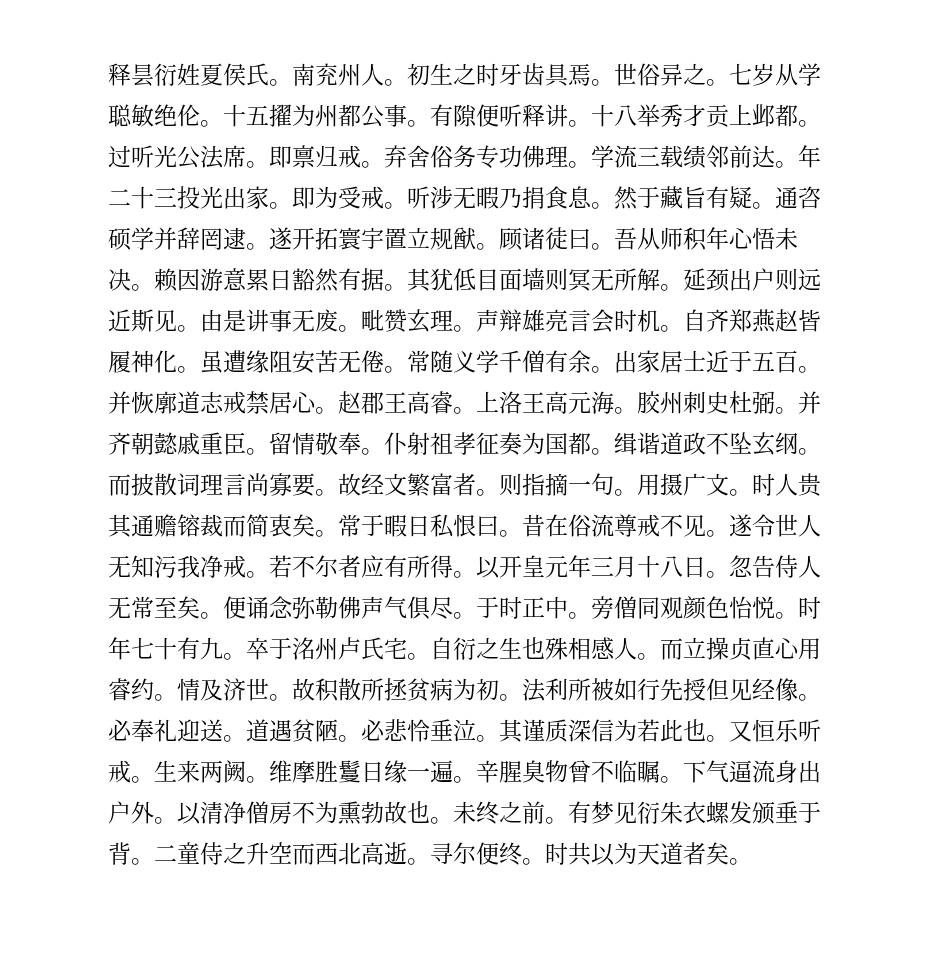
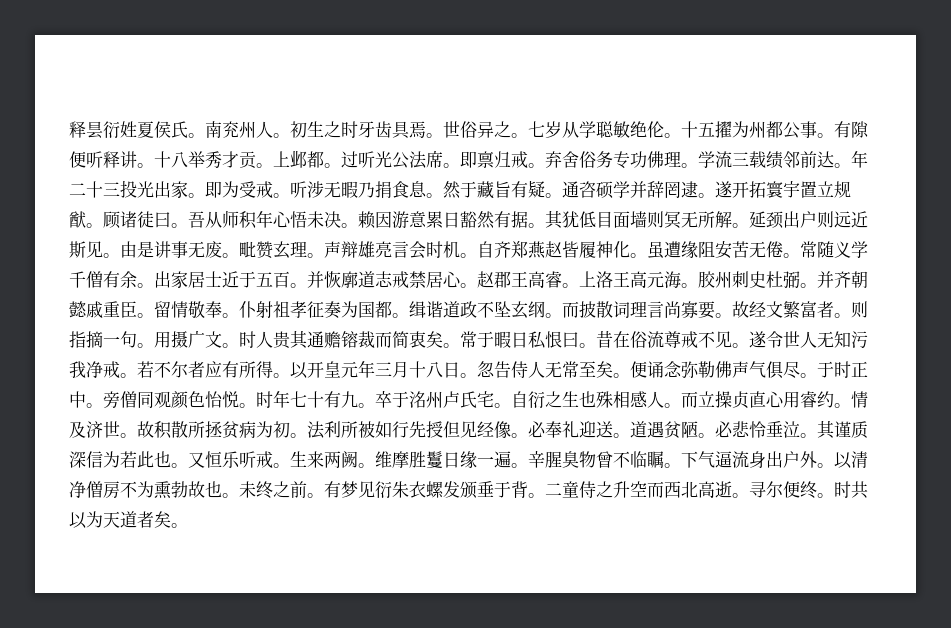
- 十八举秀才贡上邺都。
+ 十八举秀才贡。上邺都。

